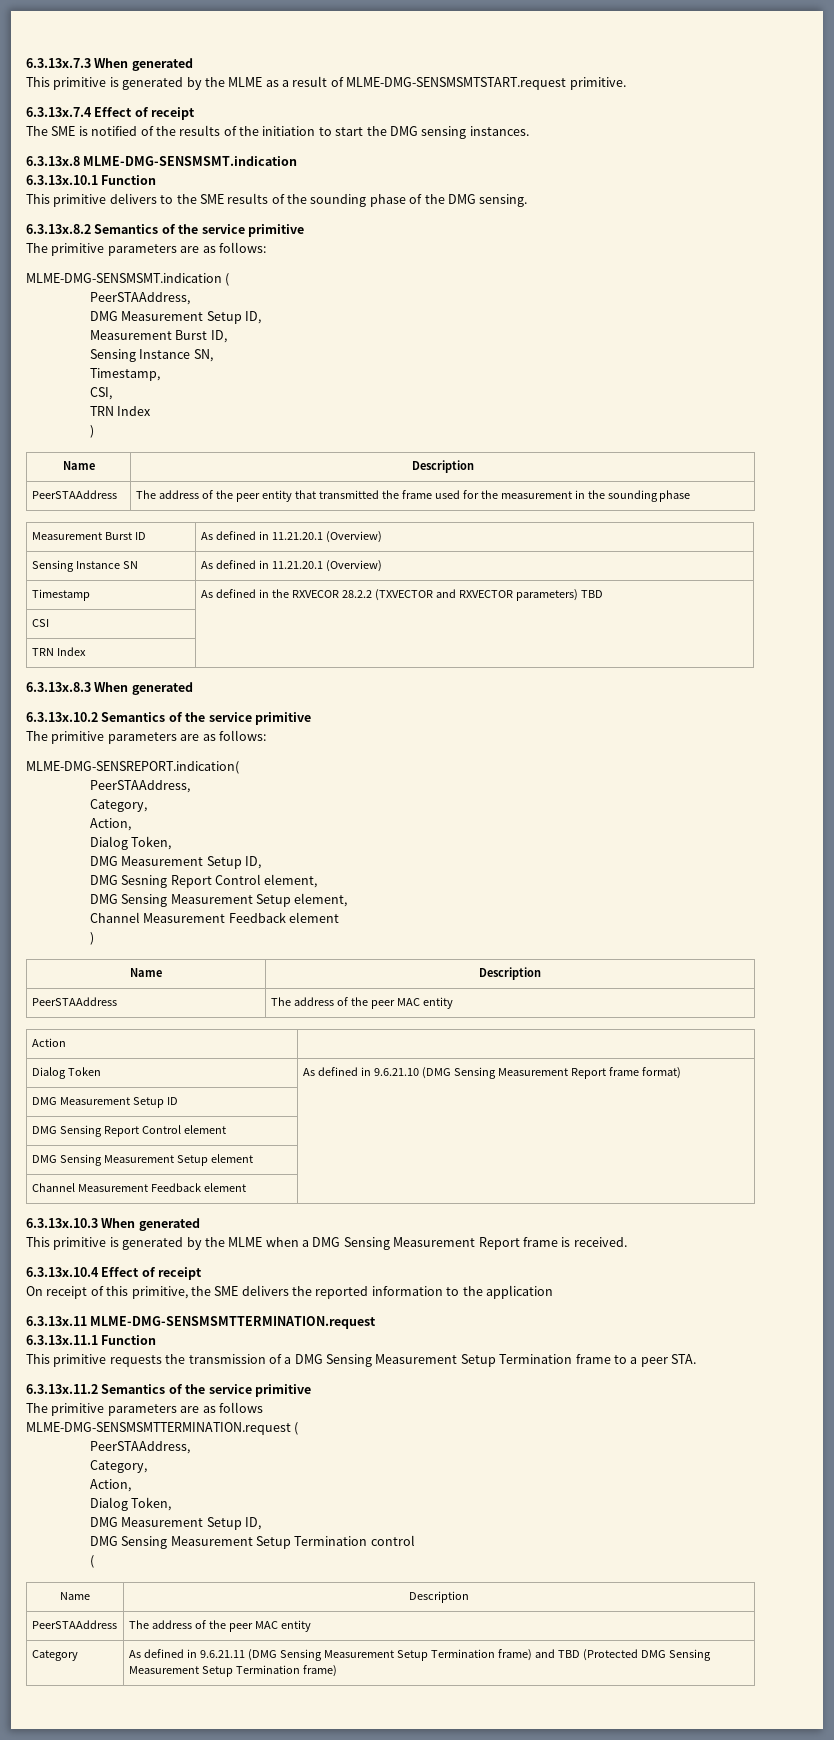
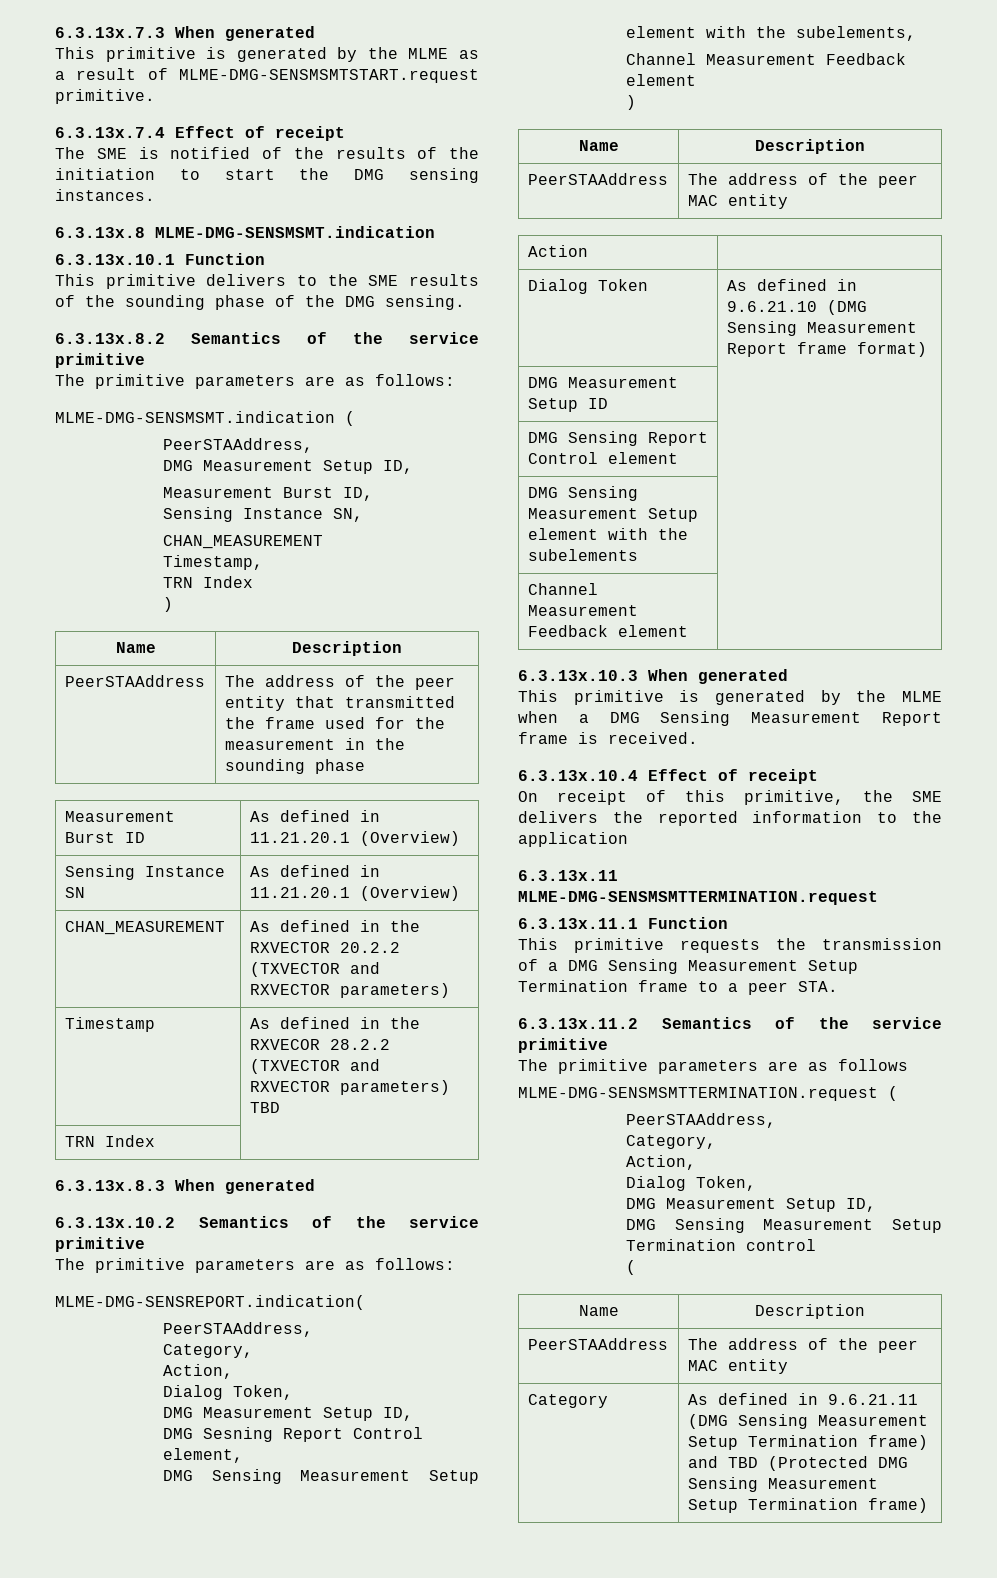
  Sensing Instance SN,
+ CHAN_MEASUREMENT
- CSI,
+ CHAN_MEASUREMENT | As defined in the RXVECTOR 20.2.2 (TXVECTOR and RXVECTOR parameters)
- CSI |
- DMG Sensing Measurement Setup element,
+ DMG Sensing Measurement Setup element with the subelements,
- DMG Sensing Measurement Setup element |
+ DMG Sensing Measurement Setup element with the subelements |

